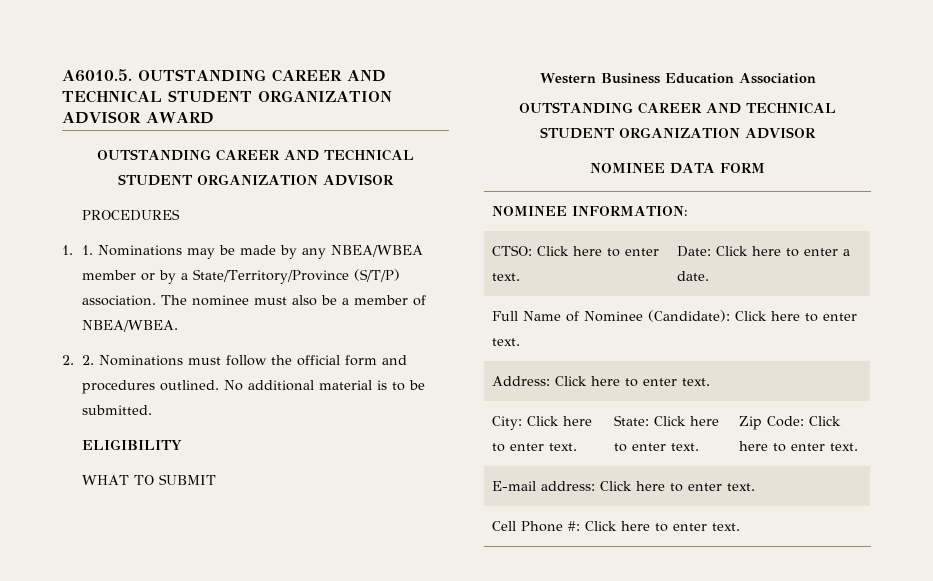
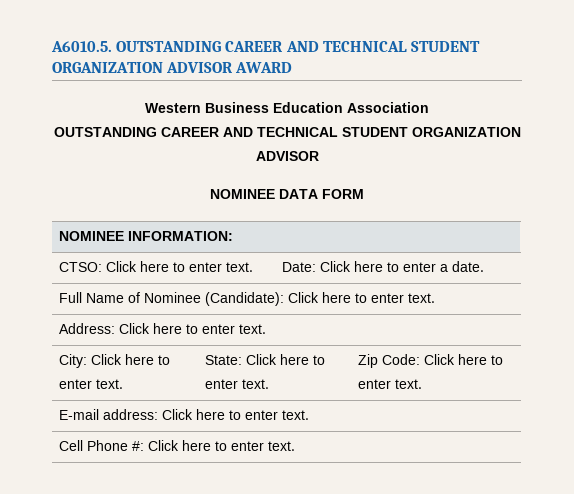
  A6010.5. OUTSTANDING CAREER AND TECHNICAL STUDENT ORGANIZATION ADVISOR AWARD
- OUTSTANDING CAREER AND TECHNICAL STUDENT ORGANIZATION ADVISOR
- PROCEDURES
- 1. 1. Nominations may be made by any NBEA/WBEA member or by a State/Territory/Province (S/T/P) association. The nominee must also be a member of NBEA/WBEA.
- 2. 2. Nominations must follow the official form and procedures outlined. No additional material is to be submitted.
- ELIGIBILITY
- WHAT TO SUBMIT

